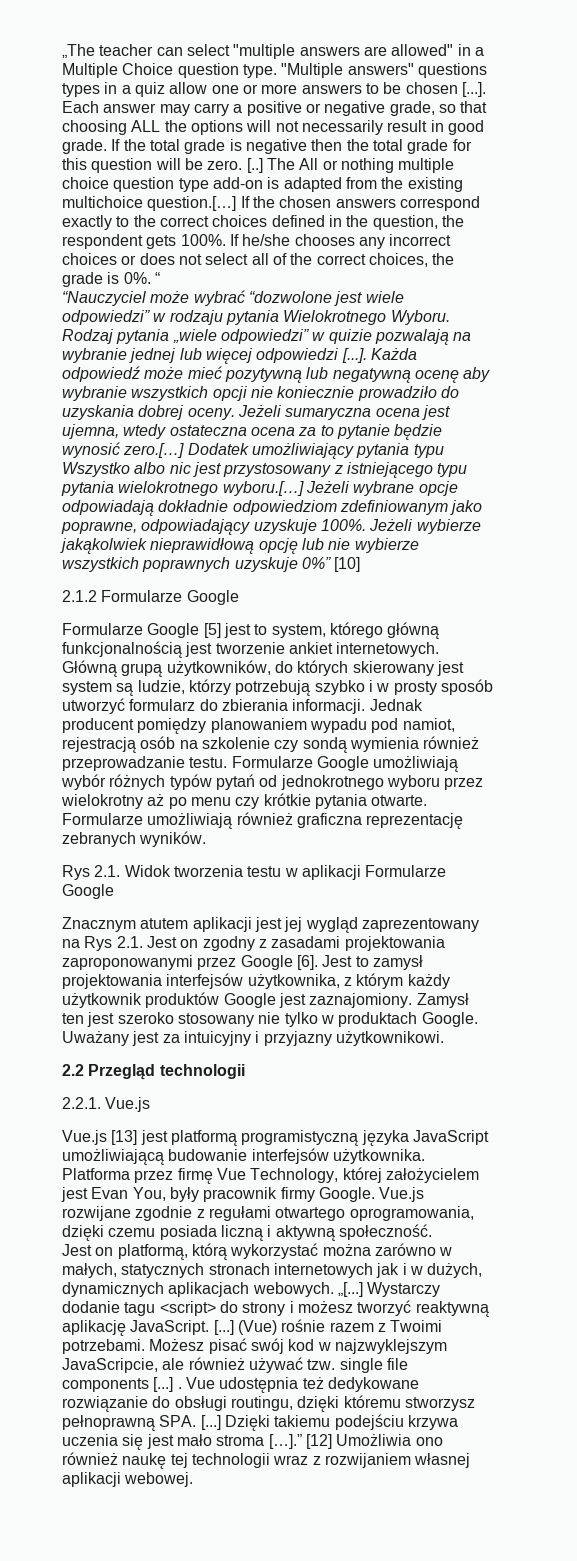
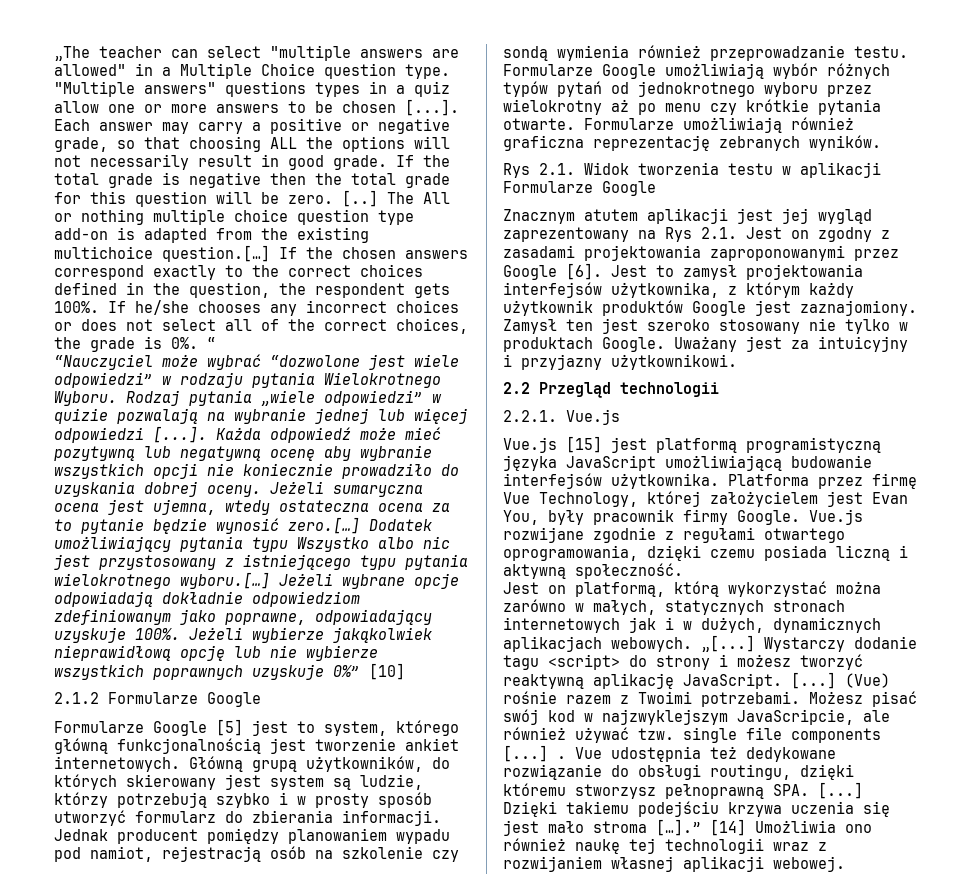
- Vue.js [13] jest platformą programistyczną języka JavaScript umożliwiającą budowanie interfejsów użytkownika.
+ Vue.js [15] jest platformą programistyczną języka JavaScript umożliwiającą budowanie interfejsów użytkownika.
- [12] Umożliwia ono również naukę tej technologii wraz z rozwijaniem własnej aplikacji webowej.
+ [14] Umożliwia ono również naukę tej technologii wraz z rozwijaniem własnej aplikacji webowej.

